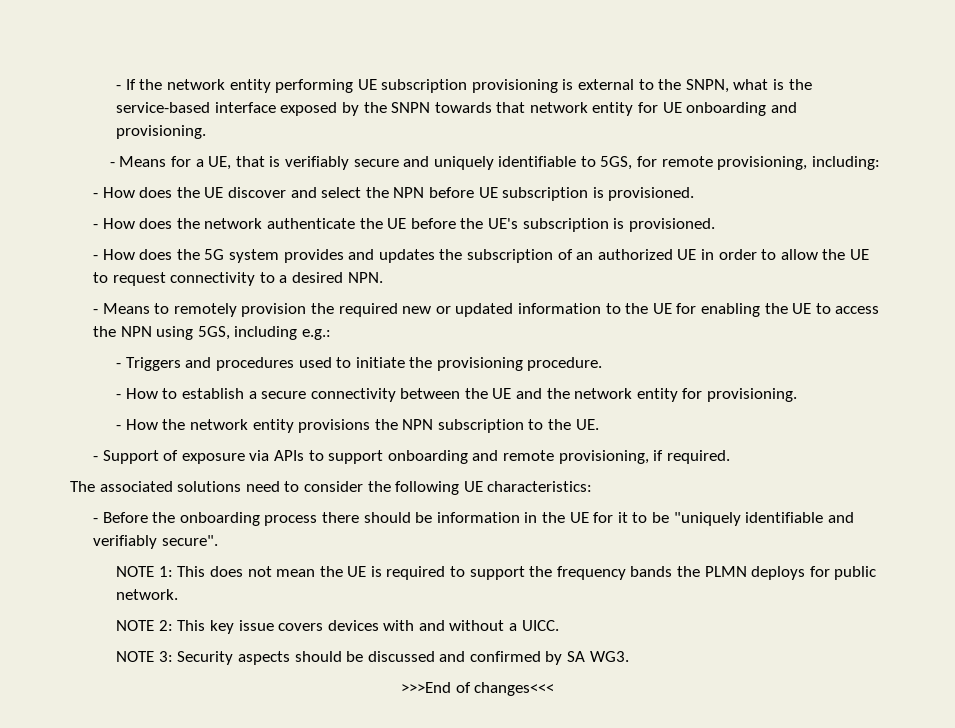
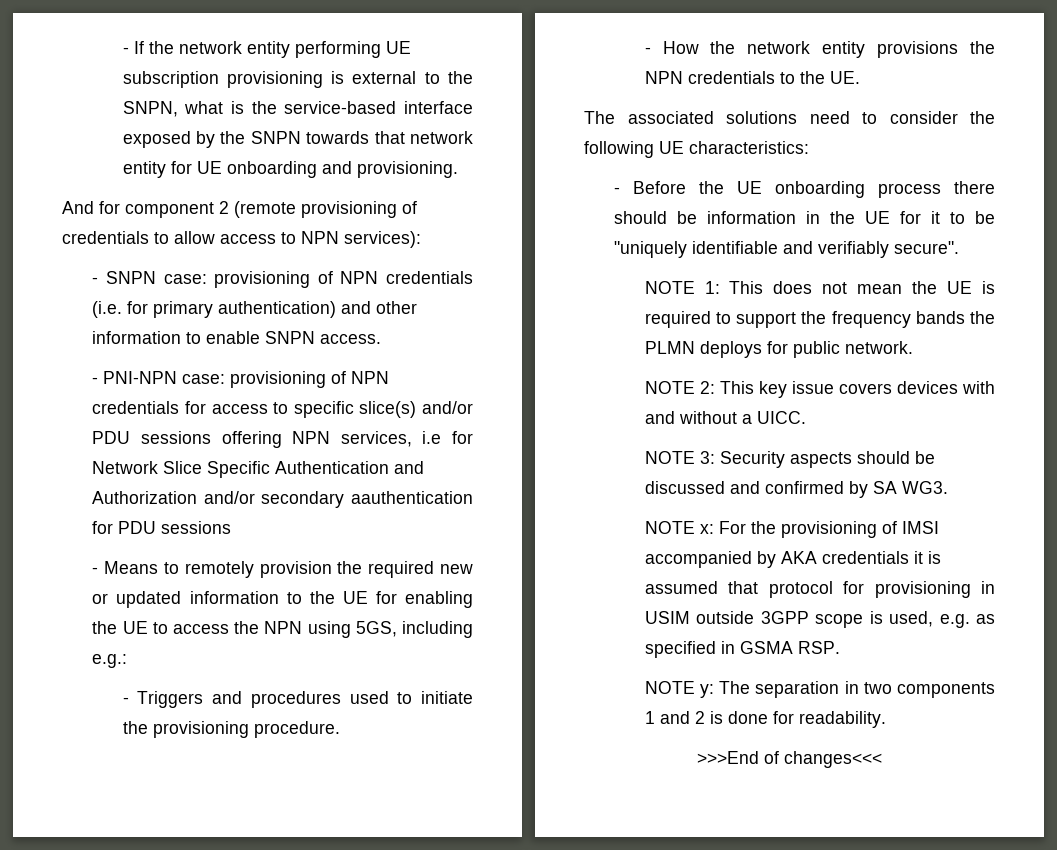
- - Means for a UE, that is verifiably secure and uniquely identifiable to 5GS, for remote provisioning, including:
- - How does the UE discover and select the NPN before UE subscription is provisioned.
- - How does the network authenticate the UE before the UE's subscription is provisioned.
- - How does the 5G system provides and updates the subscription of an authorized UE in order to allow the UE to request connectivity to a desired NPN.
+ And for component 2 (remote provisioning of credentials to allow access to NPN services):
+ - SNPN case: provisioning of NPN credentials (i.e. for primary authentication) and other information to enable SNPN access.
+ - PNI-NPN case: provisioning of NPN credentials for access to specific slice(s) and/or PDU sessions offering NPN services, i.e for Network Slice Specific Authentication and Authorization and/or secondary aauthentication for PDU sessions
- - How to establish a secure connectivity between the UE and the network entity for provisioning.
- - How the network entity provisions the NPN subscription to the UE.
+ - How the network entity provisions the NPN credentials to the UE.
- - Support of exposure via APIs to support onboarding and remote provisioning, if required.
- - Before the onboarding process there should be information in the UE for it to be "uniquely identifiable and verifiably secure".
+ - Before the UE onboarding process there should be information in the UE for it to be "uniquely identifiable and verifiably secure".
+ NOTE x: For the provisioning of IMSI accompanied by AKA credentials it is assumed that protocol for provisioning in USIM outside 3GPP scope is used, e.g. as specified in GSMA RSP.
+ NOTE y: The separation in two components 1 and 2 is done for readability.

